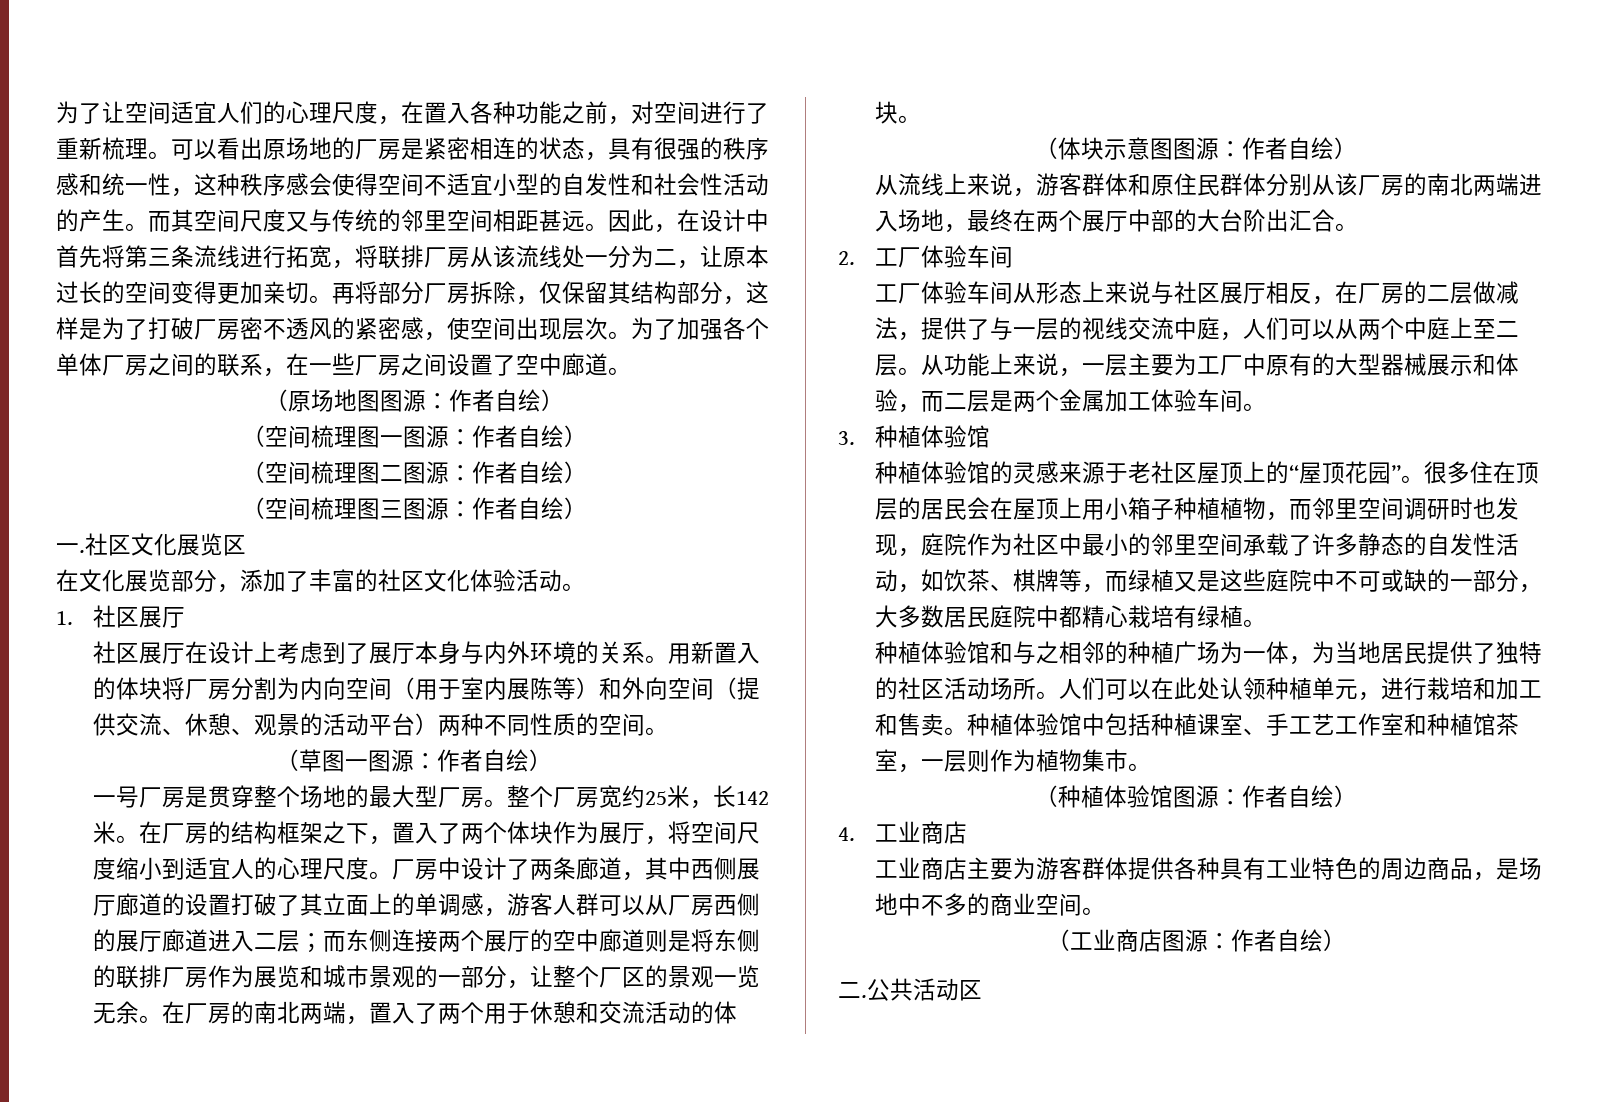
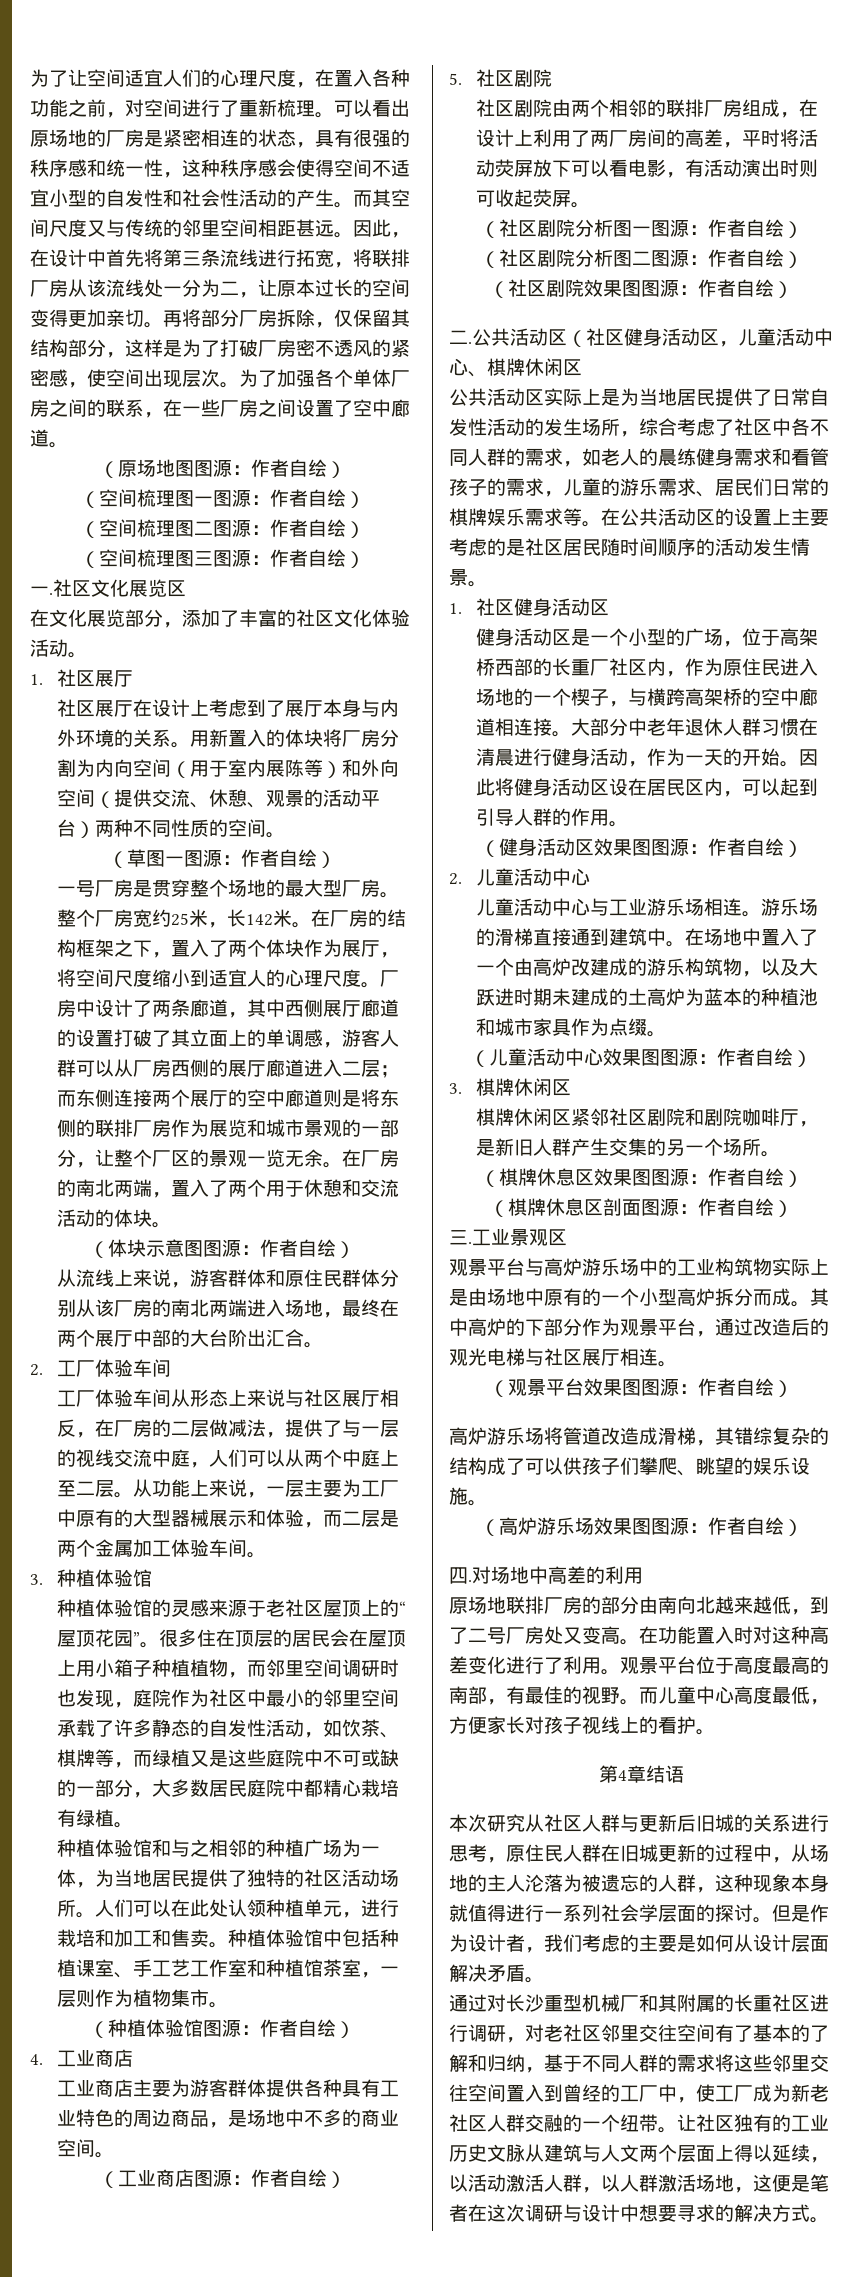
- 二.公共活动区
+ 5.社区剧院
+ 社区剧院由两个相邻的联排厂房组成，在设计上利用了两厂房间的高差，平时将活动荧屏放下可以看电影，有活动演出时则可收起荧屏。
+ （社区剧院分析图一图源：作者自绘）
+ （社区剧院分析图二图源：作者自绘）
+ （社区剧院效果图图源：作者自绘）
+ 二.公共活动区（社区健身活动区，儿童活动中心、棋牌休闲区
+ 公共活动区实际上是为当地居民提供了日常自发性活动的发生场所，综合考虑了社区中各不同人群的需求，如老人的晨练健身需求和看管孩子的需求，儿童的游乐需求、居民们日常的棋牌娱乐需求等。在公共活动区的设置上主要考虑的是社区居民随时间顺序的活动发生情景。
+ 1.社区健身活动区
+ 健身活动区是一个小型的广场，位于高架桥西部的长重厂社区内，作为原住民进入场地的一个楔子，与横跨高架桥的空中廊道相连接。大部分中老年退休人群习惯在清晨进行健身活动，作为一天的开始。因此将健身活动区设在居民区内，可以起到引导人群的作用。
+ （健身活动区效果图图源：作者自绘）
+ 2.儿童活动中心
+ 儿童活动中心与工业游乐场相连。游乐场的滑梯直接通到建筑中。在场地中置入了一个由高炉改建成的游乐构筑物，以及大跃进时期未建成的土高炉为蓝本的种植池和城市家具作为点缀。
+ （儿童活动中心效果图图源：作者自绘）
+ 3.棋牌休闲区
+ 棋牌休闲区紧邻社区剧院和剧院咖啡厅，是新旧人群产生交集的另一个场所。
+ （棋牌休息区效果图图源：作者自绘）
+ （棋牌休息区剖面图源：作者自绘）
+ 三.工业景观区
+ 观景平台与高炉游乐场中的工业构筑物实际上是由场地中原有的一个小型高炉拆分而成。其中高炉的下部分作为观景平台，通过改造后的观光电梯与社区展厅相连。
+ （观景平台效果图图源：作者自绘）
+ 高炉游乐场将管道改造成滑梯，其错综复杂的结构成了可以供孩子们攀爬、眺望的娱乐设施。
+ （高炉游乐场效果图图源：作者自绘）
+ 四.对场地中高差的利用
+ 原场地联排厂房的部分由南向北越来越低，到了二号厂房处又变高。在功能置入时对这种高差变化进行了利用。观景平台位于高度最高的南部，有最佳的视野。而儿童中心高度最低，方便家长对孩子视线上的看护。
+ 第4章结语
+ 本次研究从社区人群与更新后旧城的关系进行思考，原住民人群在旧城更新的过程中，从场地的主人沦落为被遗忘的人群，这种现象本身就值得进行一系列社会学层面的探讨。但是作为设计者，我们考虑的主要是如何从设计层面解决矛盾。
+ 通过对长沙重型机械厂和其附属的长重社区进行调研，对老社区邻里交往空间有了基本的了解和归纳，基于不同人群的需求将这些邻里交往空间置入到曾经的工厂中，使工厂成为新老社区人群交融的一个纽带。让社区独有的工业历史文脉从建筑与人文两个层面上得以延续，以活动激活人群，以人群激活场地，这便是笔者在这次调研与设计中想要寻求的解决方式。

